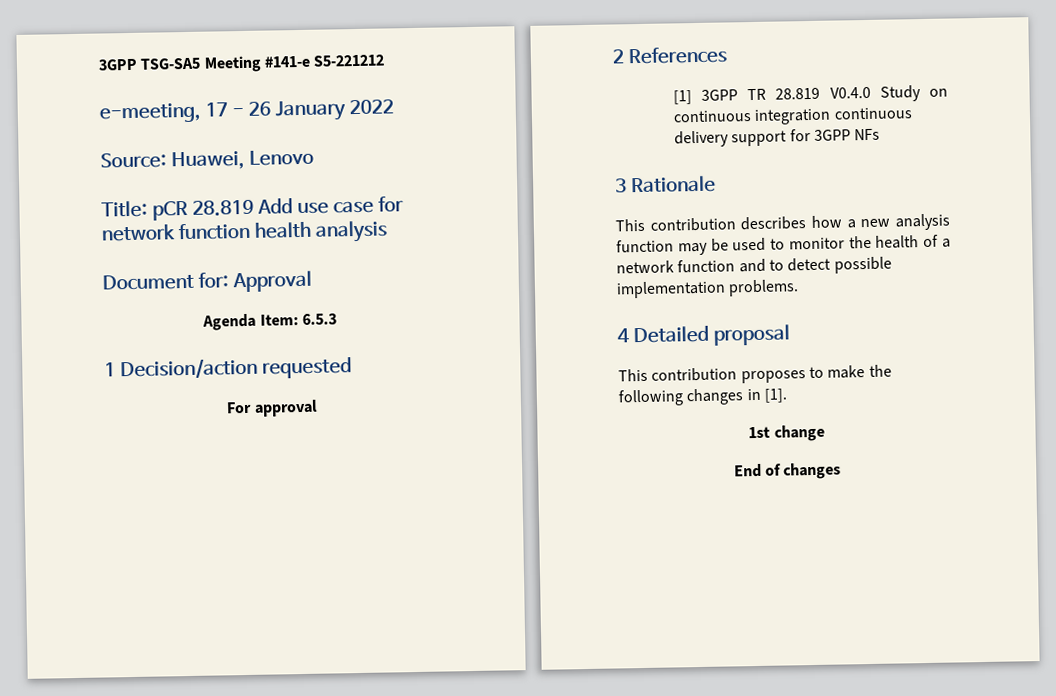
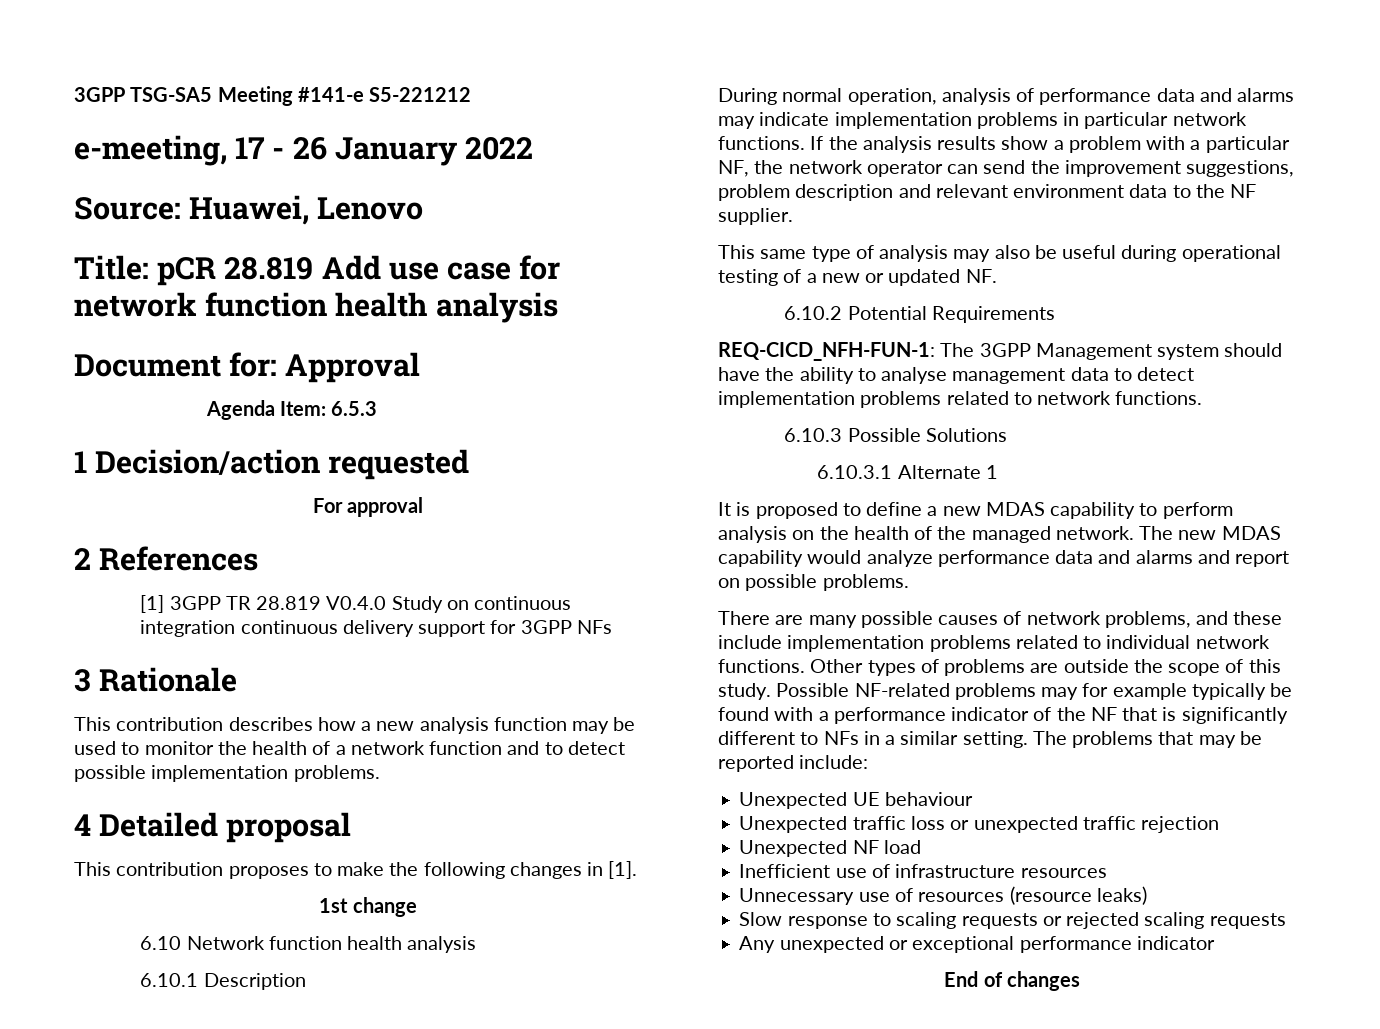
+ 6.10 Network function health analysis
+ 6.10.1 Description
+ During normal operation, analysis of performance data and alarms may indicate implementation problems in particular network functions. If the analysis results show a problem with a particular NF, the network operator can send the improvement suggestions, problem description and relevant environment data to the NF supplier.
+ This same type of analysis may also be useful during operational testing of a new or updated NF.
+ 6.10.2 Potential Requirements
+ REQ-CICD_NFH-FUN-1: The 3GPP Management system should have the ability to analyse management data to detect implementation problems related to network functions.
+ 6.10.3 Possible Solutions
+ 6.10.3.1 Alternate 1
+ It is proposed to define a new MDAS capability to perform analysis on the health of the managed network. The new MDAS capability would analyze performance data and alarms and report on possible problems.
+ There are many possible causes of network problems, and these include implementation problems related to individual network functions. Other types of problems are outside the scope of this study. Possible NF-related problems may for example typically be found with a performance indicator of the NF that is significantly different to NFs in a similar setting. The problems that may be reported include:
+ Unexpected UE behaviour
+ Unexpected traffic loss or unexpected traffic rejection
+ Unexpected NF load
+ Inefficient use of infrastructure resources
+ Unnecessary use of resources (resource leaks)
+ Slow response to scaling requests or rejected scaling requests
+ Any unexpected or exceptional performance indicator

